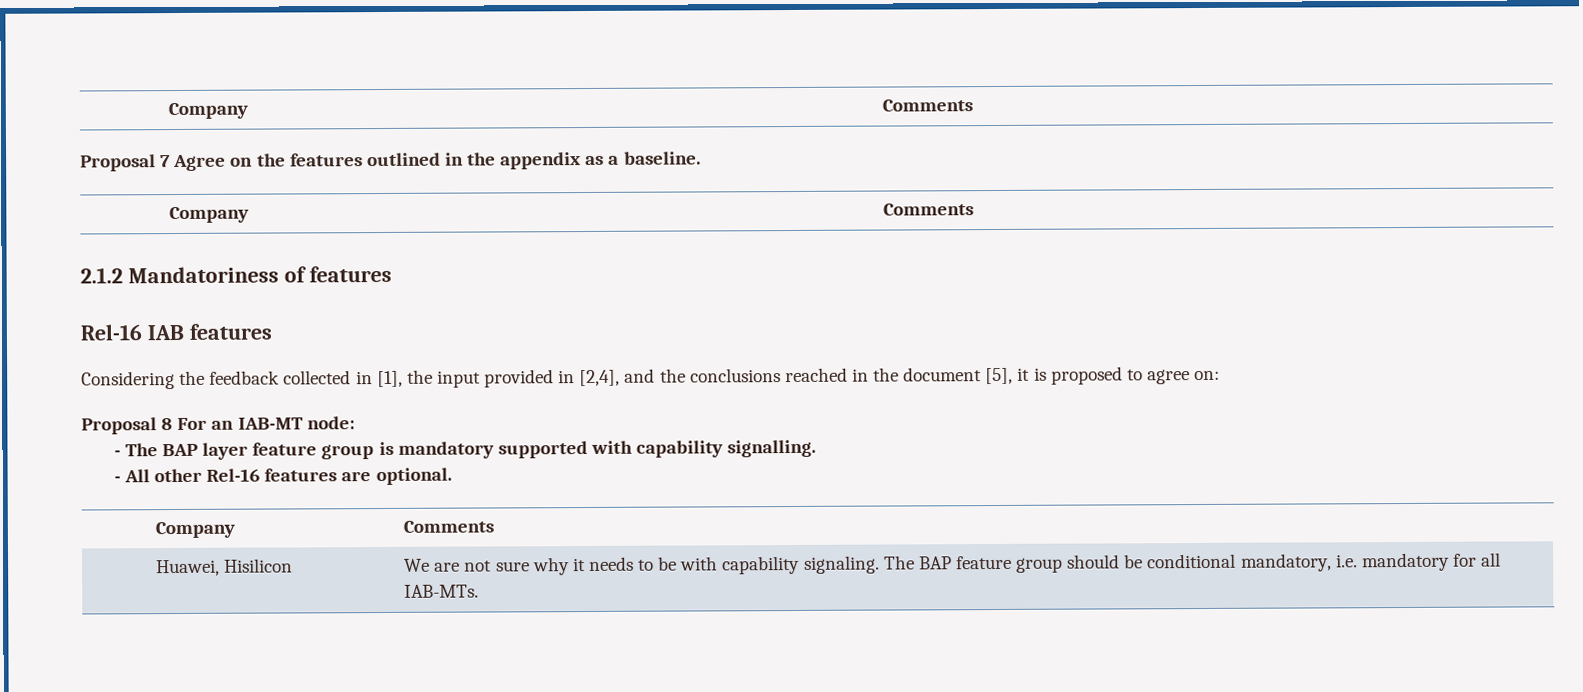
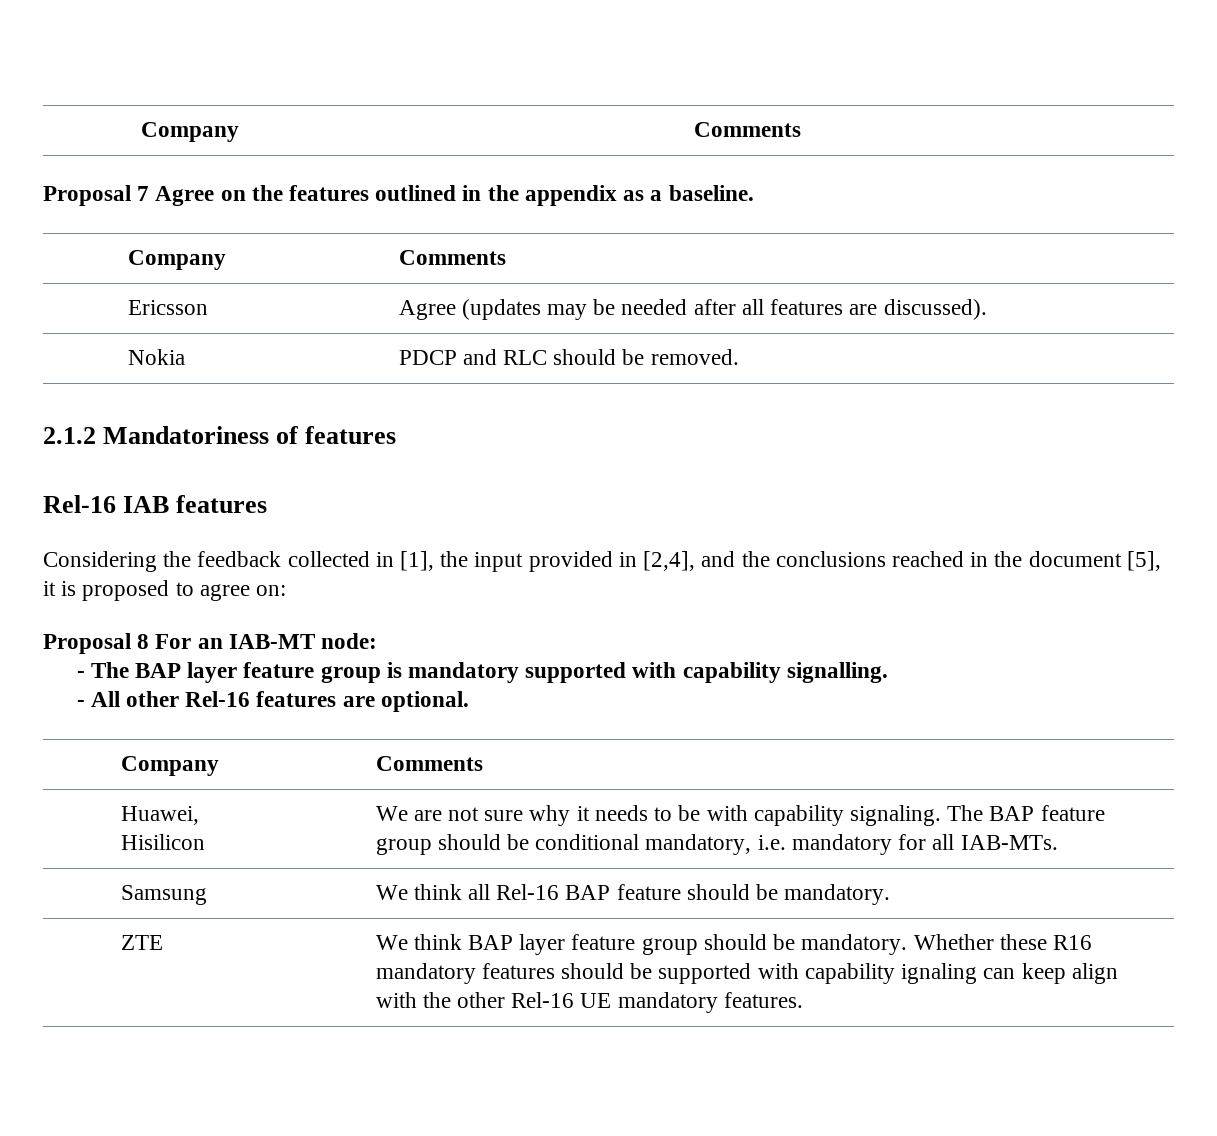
+ Ericsson | Agree (updates may be needed after all features are discussed).
+ Nokia | PDCP and RLC should be removed.
+ Samsung | We think all Rel-16 BAP feature should be mandatory.
+ ZTE | We think BAP layer feature group should be mandatory. Whether these R16 mandatory features should be supported with capability ignaling can keep align with the other Rel-16 UE mandatory features.

